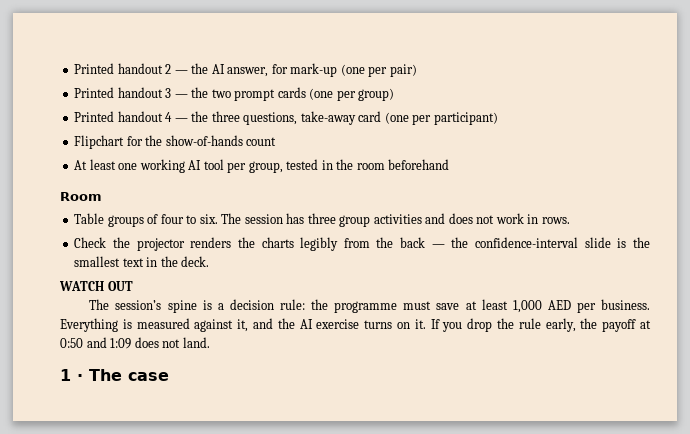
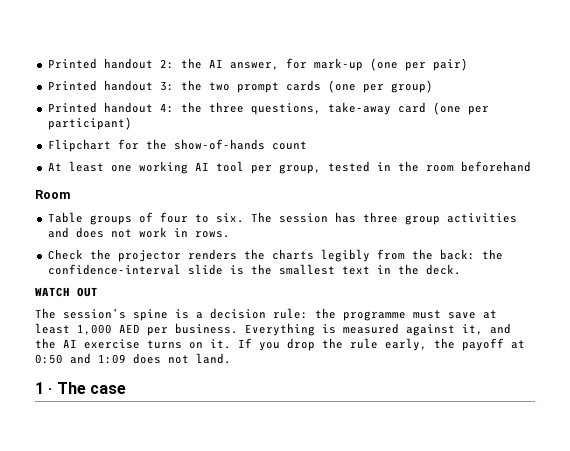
- Printed handout 2 — the AI answer, for mark-up (one per pair)
+ Printed handout 2: the AI answer, for mark-up (one per pair)
- Printed handout 3 — the two prompt cards (one per group)
+ Printed handout 3: the two prompt cards (one per group)
- Printed handout 4 — the three questions, take-away card (one per participant)
+ Printed handout 4: the three questions, take-away card (one per participant)
- Check the projector renders the charts legibly from the back — the confidence-interval slide is the smallest text in the deck.
+ Check the projector renders the charts legibly from the back: the confidence-interval slide is the smallest text in the deck.

